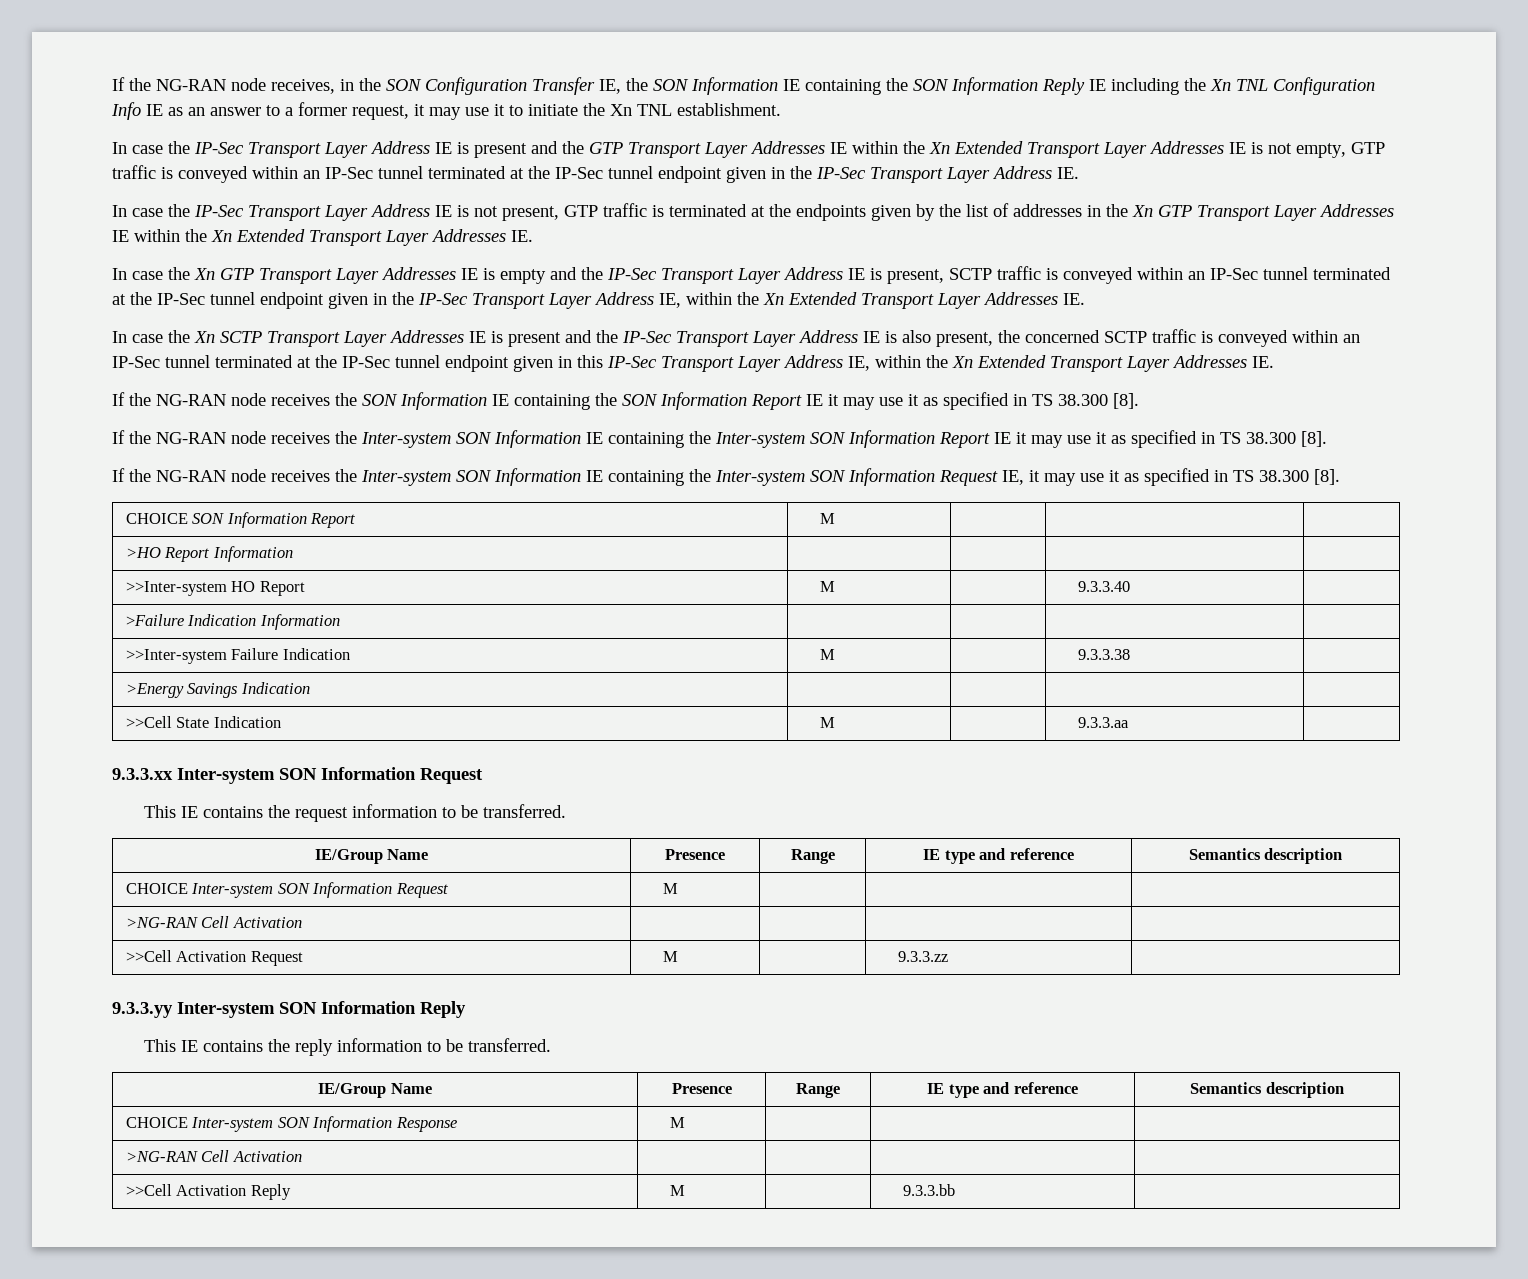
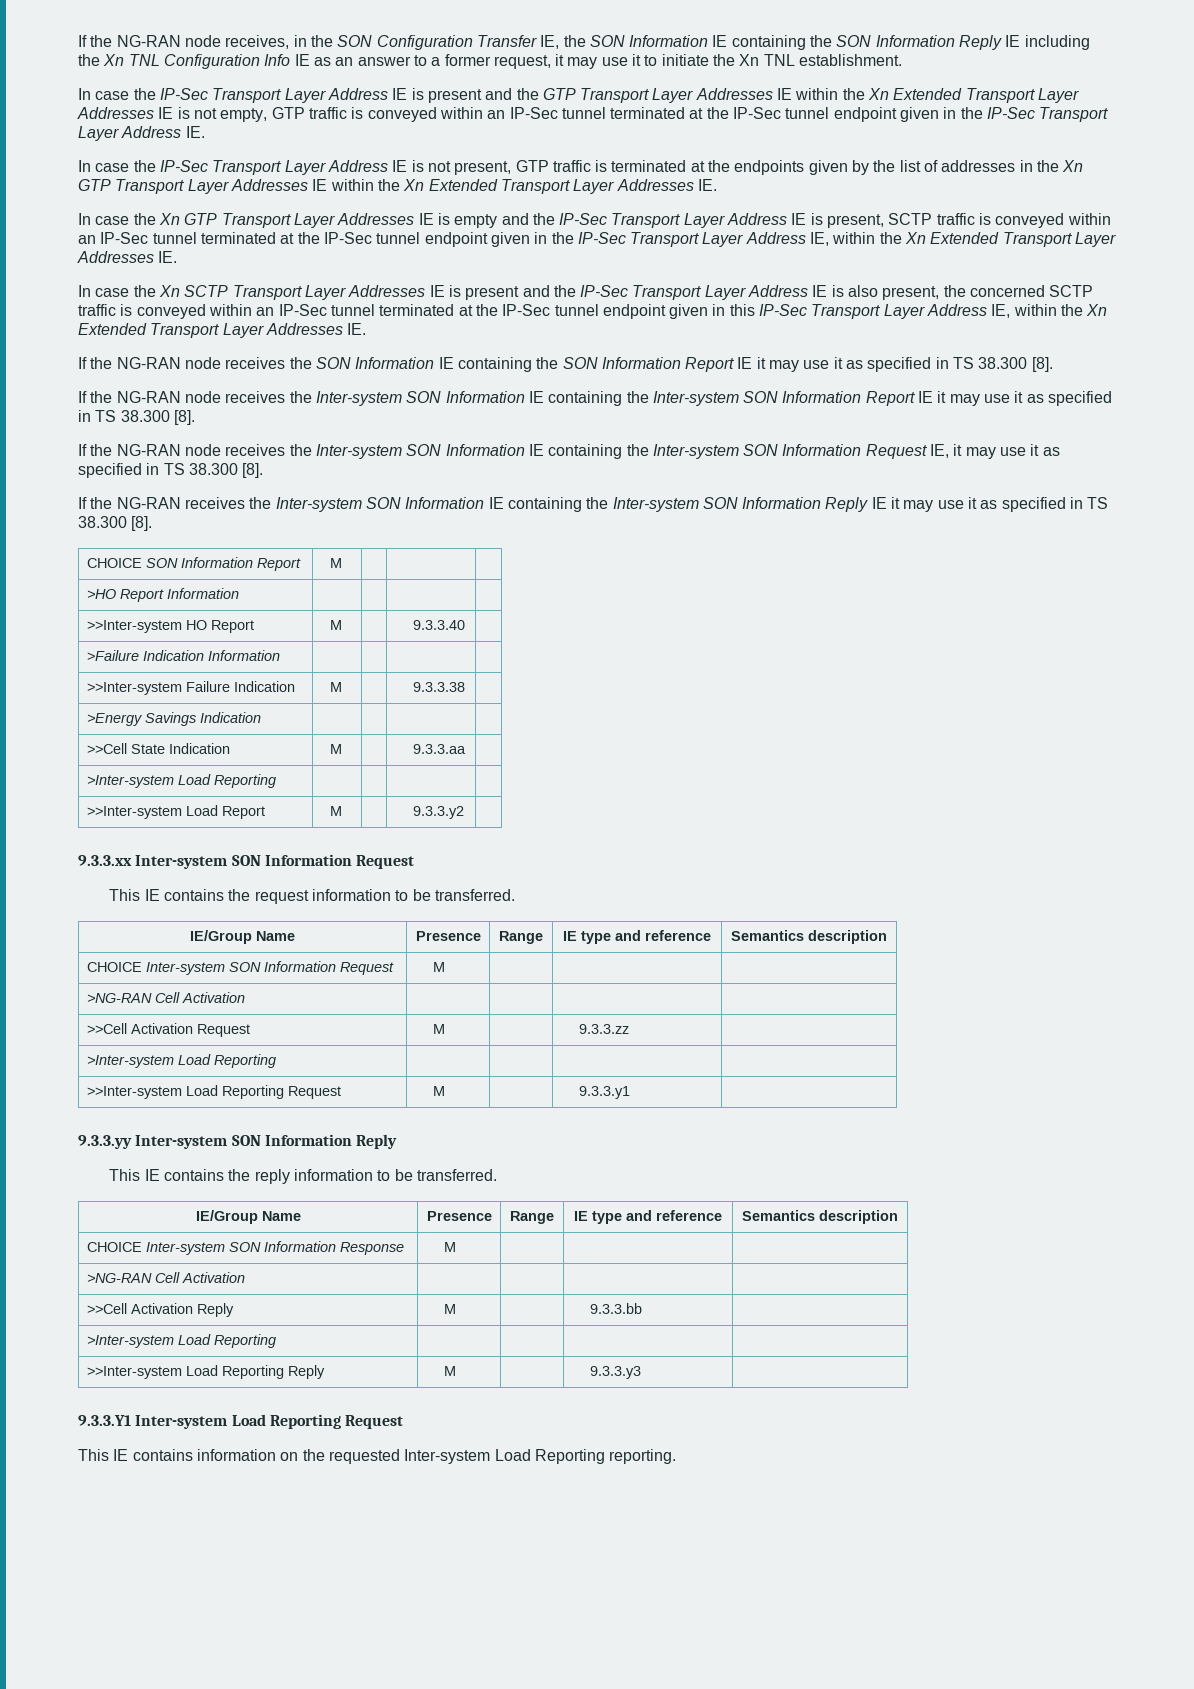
+ If the NG-RAN receives the Inter-system SON Information IE containing the Inter-system SON Information Reply IE it may use it as specified in TS 38.300 [8].
  >>Cell State Indication | M | | 9.3.3.aa |
+ >Inter-system Load Reporting | | | |
+ >>Inter-system Load Report | M | | 9.3.3.y2 |
  >>Cell Activation Request | M | | 9.3.3.zz |
+ >Inter-system Load Reporting | | | |
+ >>Inter-system Load Reporting Request | M | | 9.3.3.y1 |
  >>Cell Activation Reply | M | | 9.3.3.bb |
+ >Inter-system Load Reporting | | | |
+ >>Inter-system Load Reporting Reply | M | | 9.3.3.y3 |
+ 9.3.3.Y1 Inter-system Load Reporting Request
+ This IE contains information on the requested Inter-system Load Reporting reporting.

